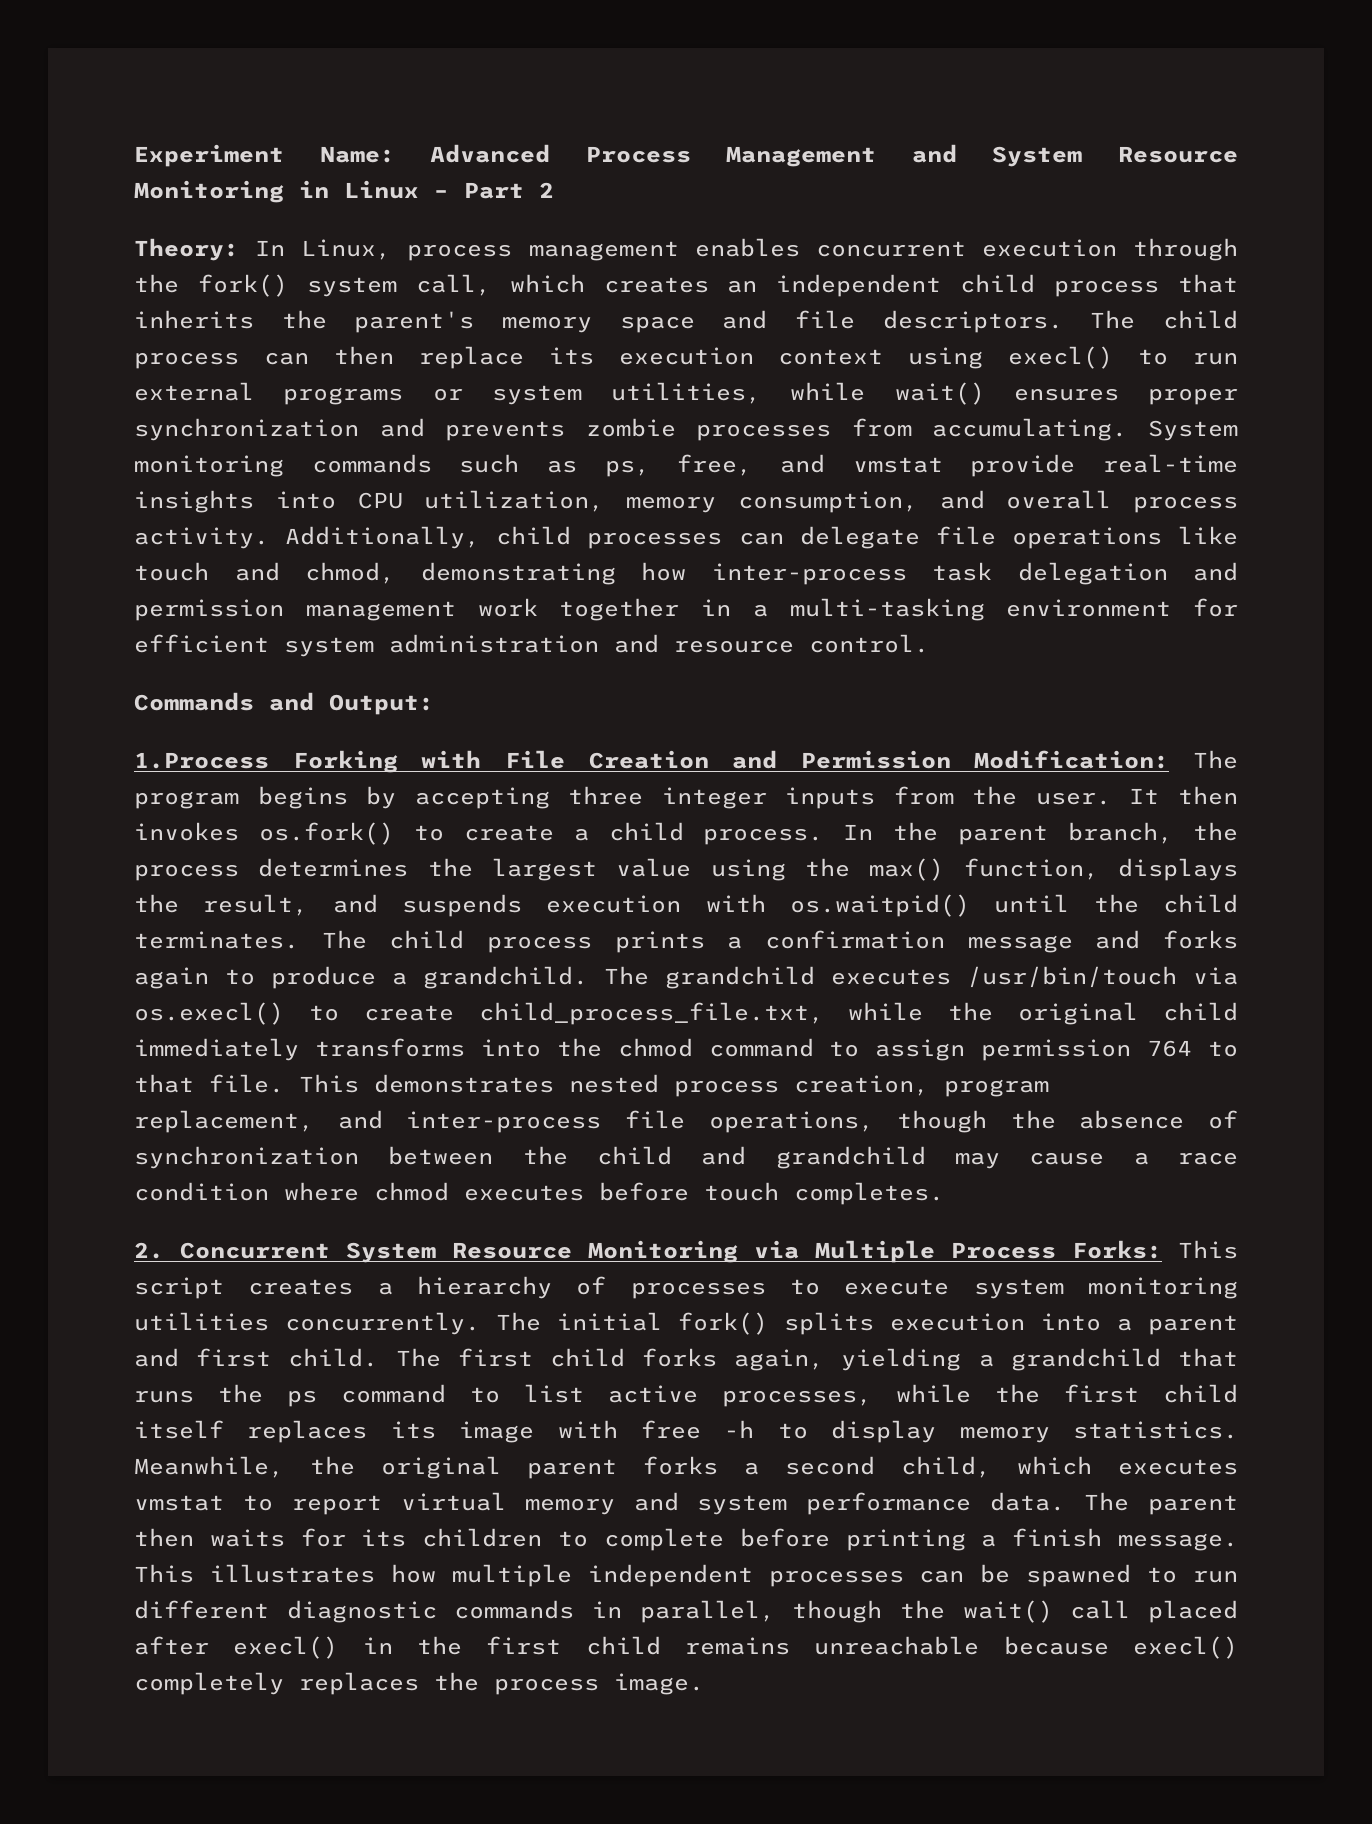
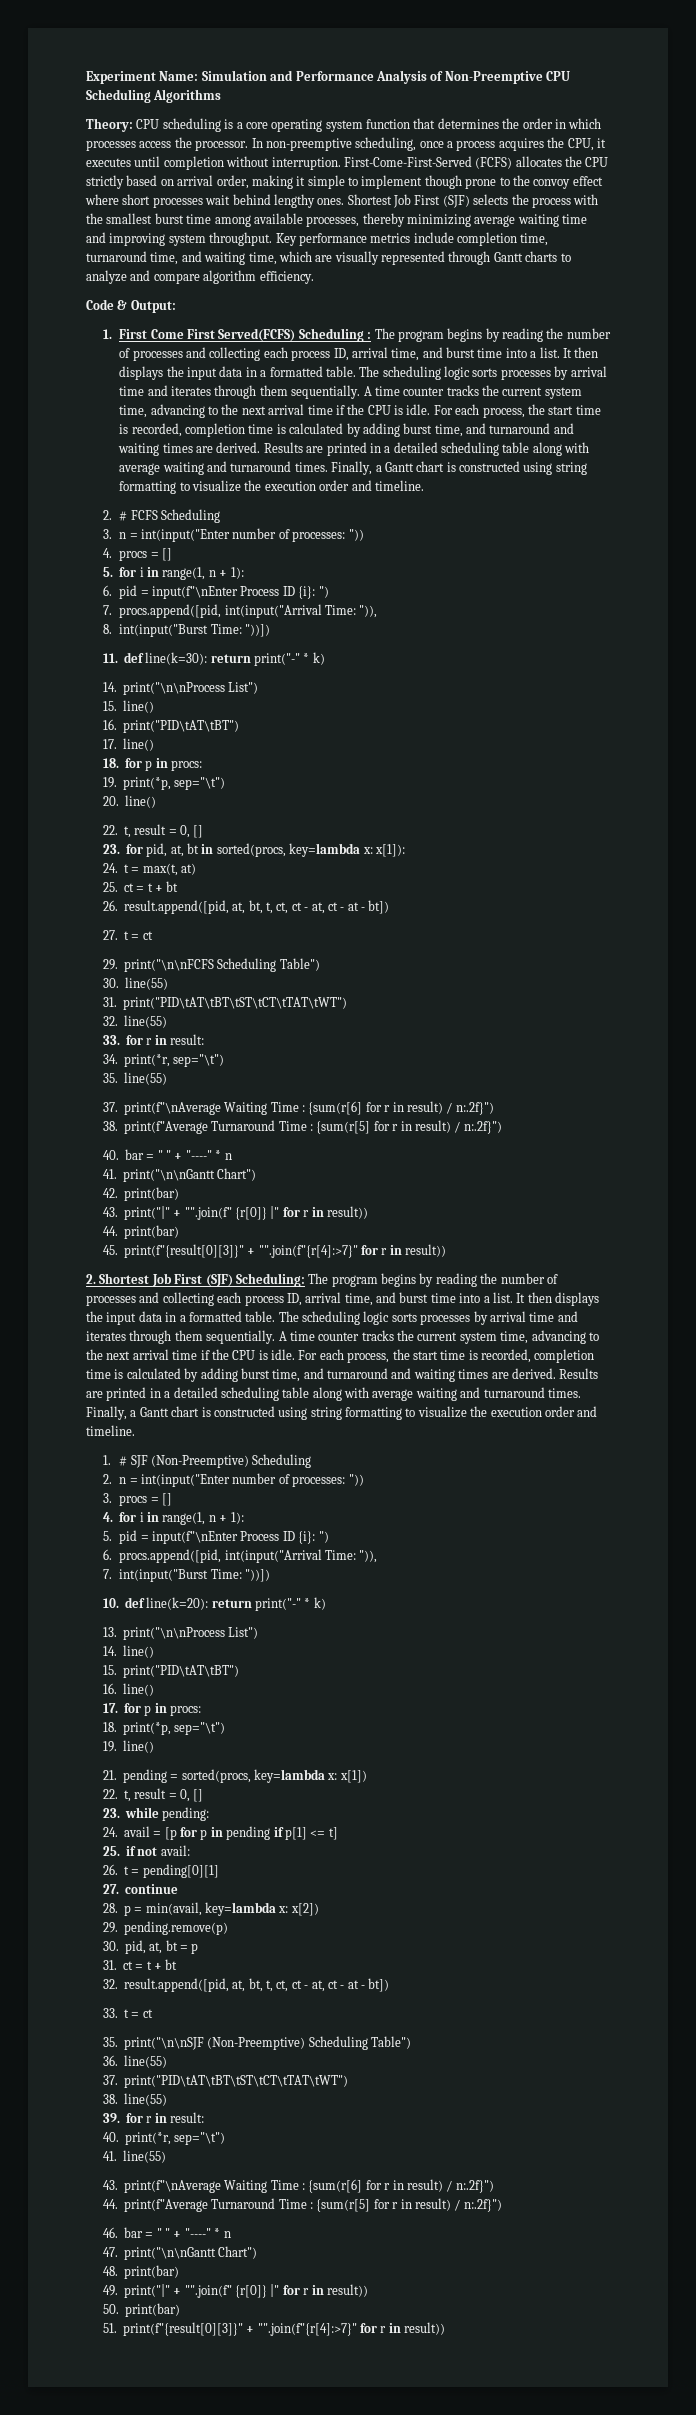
- Experiment Name: Advanced Process Management and System Resource Monitoring in Linux – Part 2
- Theory: In Linux, process management enables concurrent execution through the fork() system call, which creates an independent child process that inherits the parent's memory space and file descriptors. The child process can then replace its execution context using execl() to run external programs or system utilities, while wait() ensures proper synchronization and prevents zombie processes from accumulating. System monitoring commands such as ps, free, and vmstat provide real-time insights into CPU utilization, memory consumption, and overall process activity. Additionally, child processes can delegate file operations like touch and chmod, demonstrating how inter-process task delegation and permission management work together in a multi-tasking environment for efficient system administration and resource control.
- Commands and Output:
- 1.Process Forking with File Creation and Permission Modification: The program begins by accepting three integer inputs from the user. It then invokes os.fork() to create a child process. In the parent branch, the process determines the largest value using the max() function, displays the result, and suspends execution with os.waitpid() until the child terminates. The child process prints a confirmation message and forks again to produce a grandchild. The grandchild executes /usr/bin/touch via os.execl() to create child_process_file.txt, while the original child immediately transforms into the chmod command to assign permission 764 to that file. This demonstrates nested process creation, program replacement, and inter-process file operations, though the absence of synchronization between the child and grandchild may cause a race condition where chmod executes before touch completes.
- 2. Concurrent System Resource Monitoring via Multiple Process Forks: This script creates a hierarchy of processes to execute system monitoring utilities concurrently. The initial fork() splits execution into a parent and first child. The first child forks again, yielding a grandchild that runs the ps command to list active processes, while the first child itself replaces its image with free -h to display memory statistics. Meanwhile, the original parent forks a second child, which executes vmstat to report virtual memory and system performance data. The parent then waits for its children to complete before printing a finish message. This illustrates how multiple independent processes can be spawned to run different diagnostic commands in parallel, though the wait() call placed after execl() in the first child remains unreachable because execl() completely replaces the process image.
+ Experiment Name: Simulation and Performance Analysis of Non-Preemptive CPU Scheduling Algorithms
+ Theory: CPU scheduling is a core operating system function that determines the order in which processes access the processor. In non-preemptive scheduling, once a process acquires the CPU, it executes until completion without interruption. First-Come-First-Served (FCFS) allocates the CPU strictly based on arrival order, making it simple to implement though prone to the convoy effect where short processes wait behind lengthy ones. Shortest Job First (SJF) selects the process with the smallest burst time among available processes, thereby minimizing average waiting time and improving system throughput. Key performance metrics include completion time, turnaround time, and waiting time, which are visually represented through Gantt charts to analyze and compare algorithm efficiency.
+ Code & Output:
+ 1. First Come First Served(FCFS) Scheduling : The program begins by reading the number of processes and collecting each process ID, arrival time, and burst time into a list. It then displays the input data in a formatted table. The scheduling logic sorts processes by arrival time and iterates through them sequentially. A time counter tracks the current system time, advancing to the next arrival time if the CPU is idle. For each process, the start time is recorded, completion time is calculated by adding burst time, and turnaround and waiting times are derived. Results are printed in a detailed scheduling table along with average waiting and turnaround times. Finally, a Gantt chart is constructed using string formatting to visualize the execution order and timeline.
+ 2. # FCFS Scheduling
+ 3. n = int(input("Enter number of processes: "))
+ 4. procs = []
+ 5. for i in range(1, n + 1):
+ 6. pid = input(f"\nEnter Process ID {i}: ")
+ 7. procs.append([pid, int(input("Arrival Time: ")),
+ 8. int(input("Burst Time: "))])
+ 11. def line(k=30): return print("-" * k)
+ 14. print("\n\nProcess List")
+ 15. line()
+ 16. print("PID\tAT\tBT")
+ 17. line()
+ 18. for p in procs:
+ 19. print(*p, sep="\t")
+ 20. line()
+ 22. t, result = 0, []
+ 23. for pid, at, bt in sorted(procs, key=lambda x: x[1]):
+ 24. t = max(t, at)
+ 25. ct = t + bt
+ 26. result.append([pid, at, bt, t, ct, ct - at, ct - at - bt])
+ 27. t = ct
+ 29. print("\n\nFCFS Scheduling Table")
+ 30. line(55)
+ 31. print("PID\tAT\tBT\tST\tCT\tTAT\tWT")
+ 32. line(55)
+ 33. for r in result:
+ 34. print(*r, sep="\t")
+ 35. line(55)
+ 37. print(f"\nAverage Waiting Time : {sum(r[6] for r in result) / n:.2f}")
+ 38. print(f"Average Turnaround Time : {sum(r[5] for r in result) / n:.2f}")
+ 40. bar = " " + "----" * n
+ 41. print("\n\nGantt Chart")
+ 42. print(bar)
+ 43. print("|" + "".join(f" {r[0]} |" for r in result))
+ 44. print(bar)
+ 45. print(f"{result[0][3]}" + "".join(f"{r[4]:>7}" for r in result))
+ 2. Shortest Job First (SJF) Scheduling: The program begins by reading the number of processes and collecting each process ID, arrival time, and burst time into a list. It then displays the input data in a formatted table. The scheduling logic sorts processes by arrival time and iterates through them sequentially. A time counter tracks the current system time, advancing to the next arrival time if the CPU is idle. For each process, the start time is recorded, completion time is calculated by adding burst time, and turnaround and waiting times are derived. Results are printed in a detailed scheduling table along with average waiting and turnaround times. Finally, a Gantt chart is constructed using string formatting to visualize the execution order and timeline.
+ 1. # SJF (Non-Preemptive) Scheduling
+ 2. n = int(input("Enter number of processes: "))
+ 3. procs = []
+ 4. for i in range(1, n + 1):
+ 5. pid = input(f"\nEnter Process ID {i}: ")
+ 6. procs.append([pid, int(input("Arrival Time: ")),
+ 7. int(input("Burst Time: "))])
+ 10. def line(k=20): return print("-" * k)
+ 13. print("\n\nProcess List")
+ 14. line()
+ 15. print("PID\tAT\tBT")
+ 16. line()
+ 17. for p in procs:
+ 18. print(*p, sep="\t")
+ 19. line()
+ 21. pending = sorted(procs, key=lambda x: x[1])
+ 22. t, result = 0, []
+ 23. while pending:
+ 24. avail = [p for p in pending if p[1] <= t]
+ 25. if not avail:
+ 26. t = pending[0][1]
+ 27. continue
+ 28. p = min(avail, key=lambda x: x[2])
+ 29. pending.remove(p)
+ 30. pid, at, bt = p
+ 31. ct = t + bt
+ 32. result.append([pid, at, bt, t, ct, ct - at, ct - at - bt])
+ 33. t = ct
+ 35. print("\n\nSJF (Non-Preemptive) Scheduling Table")
+ 36. line(55)
+ 37. print("PID\tAT\tBT\tST\tCT\tTAT\tWT")
+ 38. line(55)
+ 39. for r in result:
+ 40. print(*r, sep="\t")
+ 41. line(55)
+ 43. print(f"\nAverage Waiting Time : {sum(r[6] for r in result) / n:.2f}")
+ 44. print(f"Average Turnaround Time : {sum(r[5] for r in result) / n:.2f}")
+ 46. bar = " " + "----" * n
+ 47. print("\n\nGantt Chart")
+ 48. print(bar)
+ 49. print("|" + "".join(f" {r[0]} |" for r in result))
+ 50. print(bar)
+ 51. print(f"{result[0][3]}" + "".join(f"{r[4]:>7}" for r in result))

